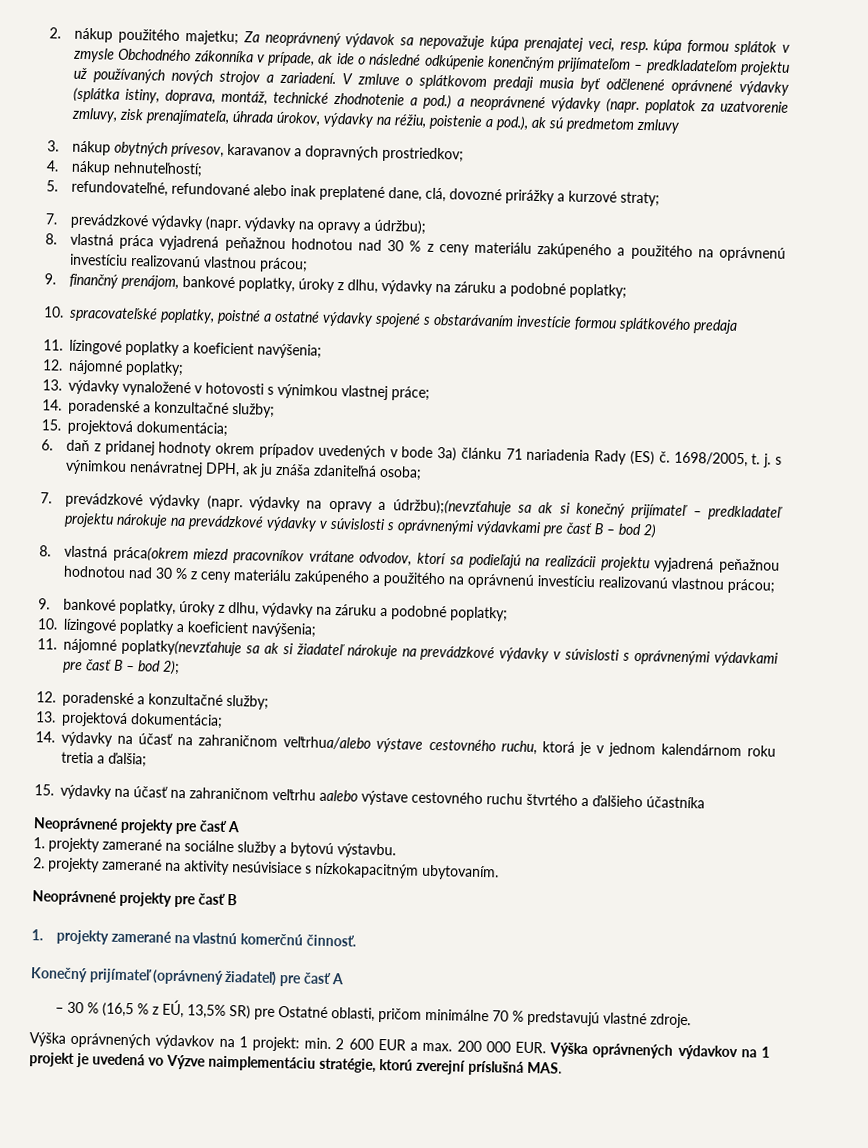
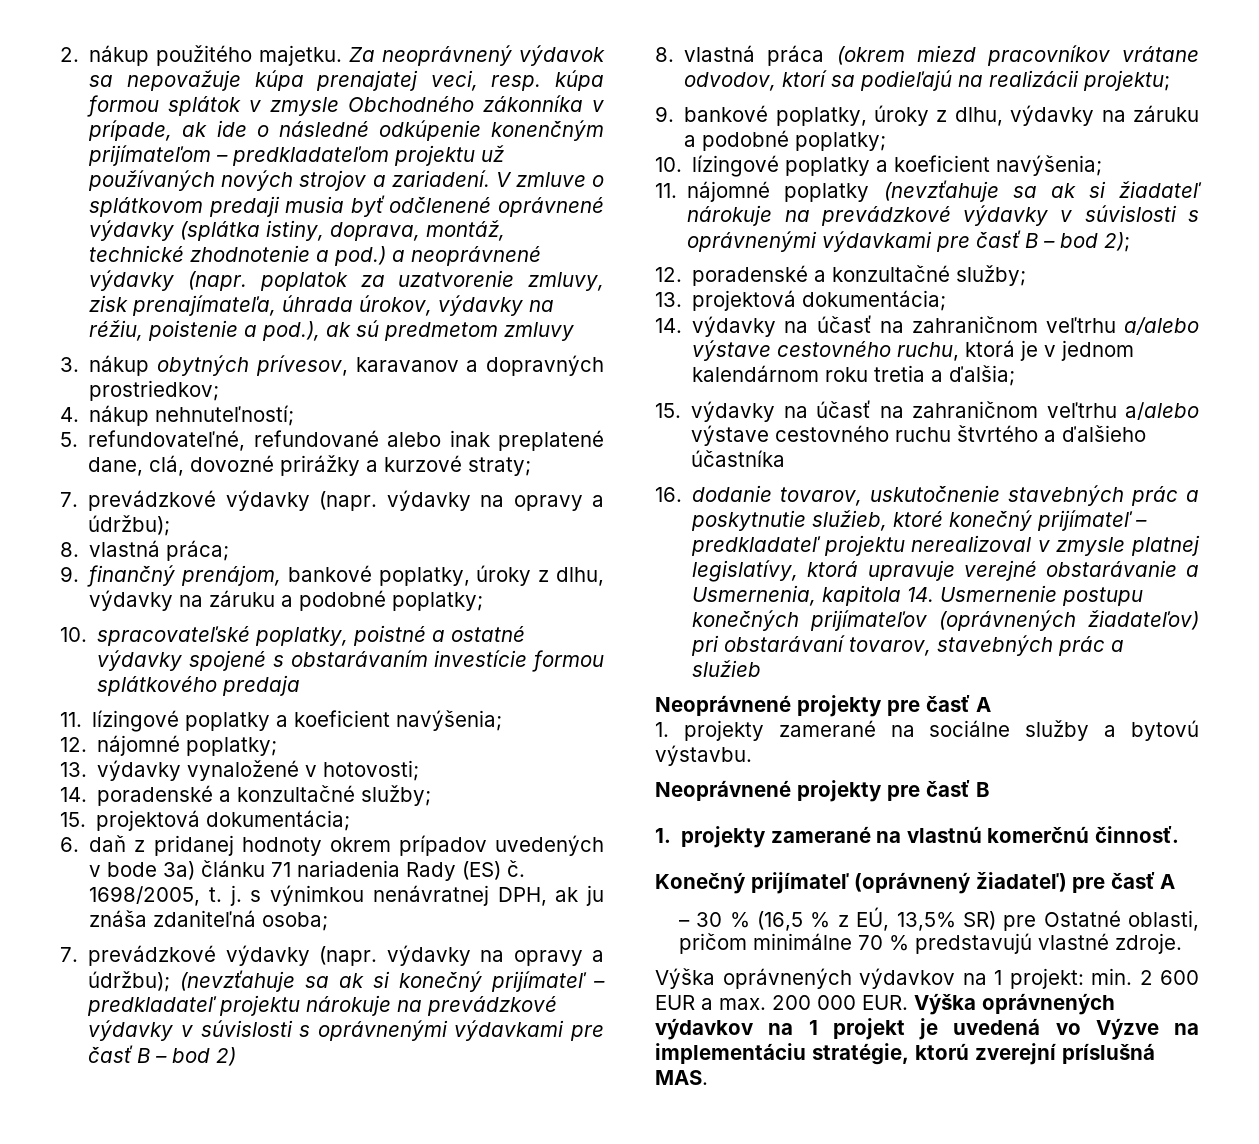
- 2. nákup použitého majetku; Za neoprávnený výdavok sa nepovažuje kúpa prenajatej veci, resp. kúpa formou splátok v zmysle Obchodného zákonníka v prípade, ak ide o následné odkúpenie konenčným prijímateľom – predkladateľom projektu už používaných nových strojov a zariadení.
+ 2. nákup použitého majetku. Za neoprávnený výdavok sa nepovažuje kúpa prenajatej veci, resp. kúpa formou splátok v zmysle Obchodného zákonníka v prípade, ak ide o následné odkúpenie konenčným prijímateľom – predkladateľom projektu už používaných nových strojov a zariadení.
- 8. vlastná práca vyjadrená peňažnou hodnotou nad 30 % z ceny materiálu zakúpeného a použitého na oprávnenú investíciu realizovanú vlastnou prácou;
+ 8. vlastná práca;
- 13. výdavky vynaložené v hotovosti s výnimkou vlastnej práce;
+ 13. výdavky vynaložené v hotovosti;
- 7. prevádzkové výdavky (napr. výdavky na opravy a údržbu);(nevzťahuje sa ak si konečný prijímateľ – predkladateľ projektu nárokuje na prevádzkové výdavky v súvislosti s oprávnenými výdavkami pre časť B – bod 2)
+ 7. prevádzkové výdavky (napr. výdavky na opravy a údržbu); (nevzťahuje sa ak si konečný prijímateľ – predkladateľ projektu nárokuje na prevádzkové výdavky v súvislosti s oprávnenými výdavkami pre časť B – bod 2)
- 8. vlastná práca(okrem miezd pracovníkov vrátane odvodov, ktorí sa podieľajú na realizácii projektu vyjadrená peňažnou hodnotou nad 30 % z ceny materiálu zakúpeného a použitého na oprávnenú investíciu realizovanú vlastnou prácou;
+ 8. vlastná práca (okrem miezd pracovníkov vrátane odvodov, ktorí sa podieľajú na realizácii projektu;
- 11. nájomné poplatky(nevzťahuje sa ak si žiadateľ nárokuje na prevádzkové výdavky v súvislosti s oprávnenými výdavkami pre časť B – bod 2);
+ 11. nájomné poplatky (nevzťahuje sa ak si žiadateľ nárokuje na prevádzkové výdavky v súvislosti s oprávnenými výdavkami pre časť B – bod 2);
- 14. výdavky na účasť na zahraničnom veľtrhua/alebo výstave cestovného ruchu, ktorá je v jednom kalendárnom roku tretia a ďalšia;
+ 14. výdavky na účasť na zahraničnom veľtrhu a/alebo výstave cestovného ruchu, ktorá je v jednom kalendárnom roku tretia a ďalšia;
- 15. výdavky na účasť na zahraničnom veľtrhu aalebo výstave cestovného ruchu štvrtého a ďalšieho účastníka
+ 15. výdavky na účasť na zahraničnom veľtrhu a/alebo výstave cestovného ruchu štvrtého a ďalšieho účastníka
+ 16. dodanie tovarov, uskutočnenie stavebných prác a poskytnutie služieb, ktoré konečný prijímateľ – predkladateľ projektu nerealizoval v zmysle platnej legislatívy, ktorá upravuje verejné obstarávanie a Usmernenia, kapitola 14. Usmernenie postupu konečných prijímateľov (oprávnených žiadateľov) pri obstarávaní tovarov, stavebných prác a služieb
- 2. projekty zamerané na aktivity nesúvisiace s nízkokapacitným ubytovaním.
- Výška oprávnených výdavkov na 1 projekt: min. 2 600 EUR a max. 200 000 EUR. Výška oprávnených výdavkov na 1 projekt je uvedená vo Výzve naimplementáciu stratégie, ktorú zverejní príslušná MAS.
+ Výška oprávnených výdavkov na 1 projekt: min. 2 600 EUR a max. 200 000 EUR. Výška oprávnených výdavkov na 1 projekt je uvedená vo Výzve na implementáciu stratégie, ktorú zverejní príslušná MAS.

